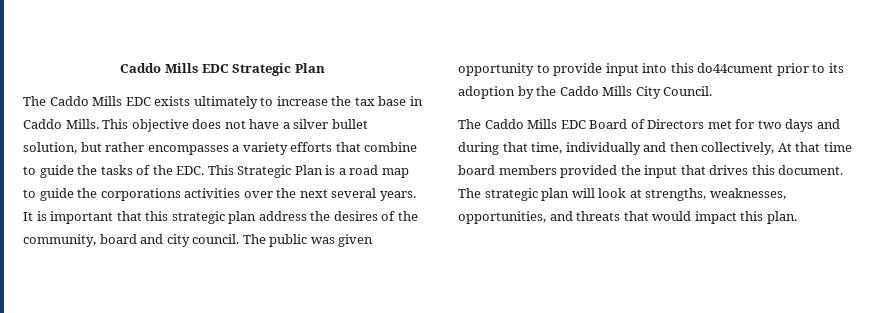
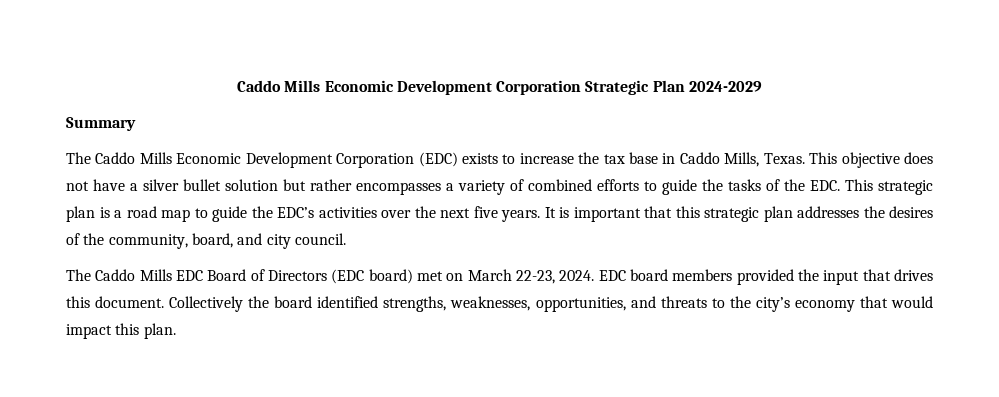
- Caddo Mills EDC Strategic Plan
- The Caddo Mills EDC exists ultimately to increase the tax base in Caddo Mills.
+ Caddo Mills Economic Development Corporation Strategic Plan 2024-2029
+ Summary
+ The Caddo Mills Economic Development Corporation (EDC) exists to increase the tax base in Caddo Mills, Texas.
- This objective does not have a silver bullet solution, but rather encompasses a variety efforts that combine to guide the tasks of the EDC. This Strategic Plan is a road map to guide the corporations activities over the next several years.
+ This objective does not have a silver bullet solution but rather encompasses a variety of combined efforts to guide the tasks of the EDC. This strategic plan is a road map to guide the EDC’s activities over the next five years.
- It is important that this strategic plan address the desires of the community, board and city council. The public was given opportunity to provide input into this do44cument prior to its adoption by the Caddo Mills City Council.
+ It is important that this strategic plan addresses the desires of the community, board, and city council.
- The Caddo Mills EDC Board of Directors met for two days and during that time, individually and then collectively, At that time board members provided the input that drives this document.
+ The Caddo Mills EDC Board of Directors (EDC board) met on March 22-23, 2024. EDC board members provided the input that drives this document.
- The strategic plan will look at strengths, weaknesses, opportunities, and threats that would impact this plan.
+ Collectively the board identified strengths, weaknesses, opportunities, and threats to the city’s economy that would impact this plan.

